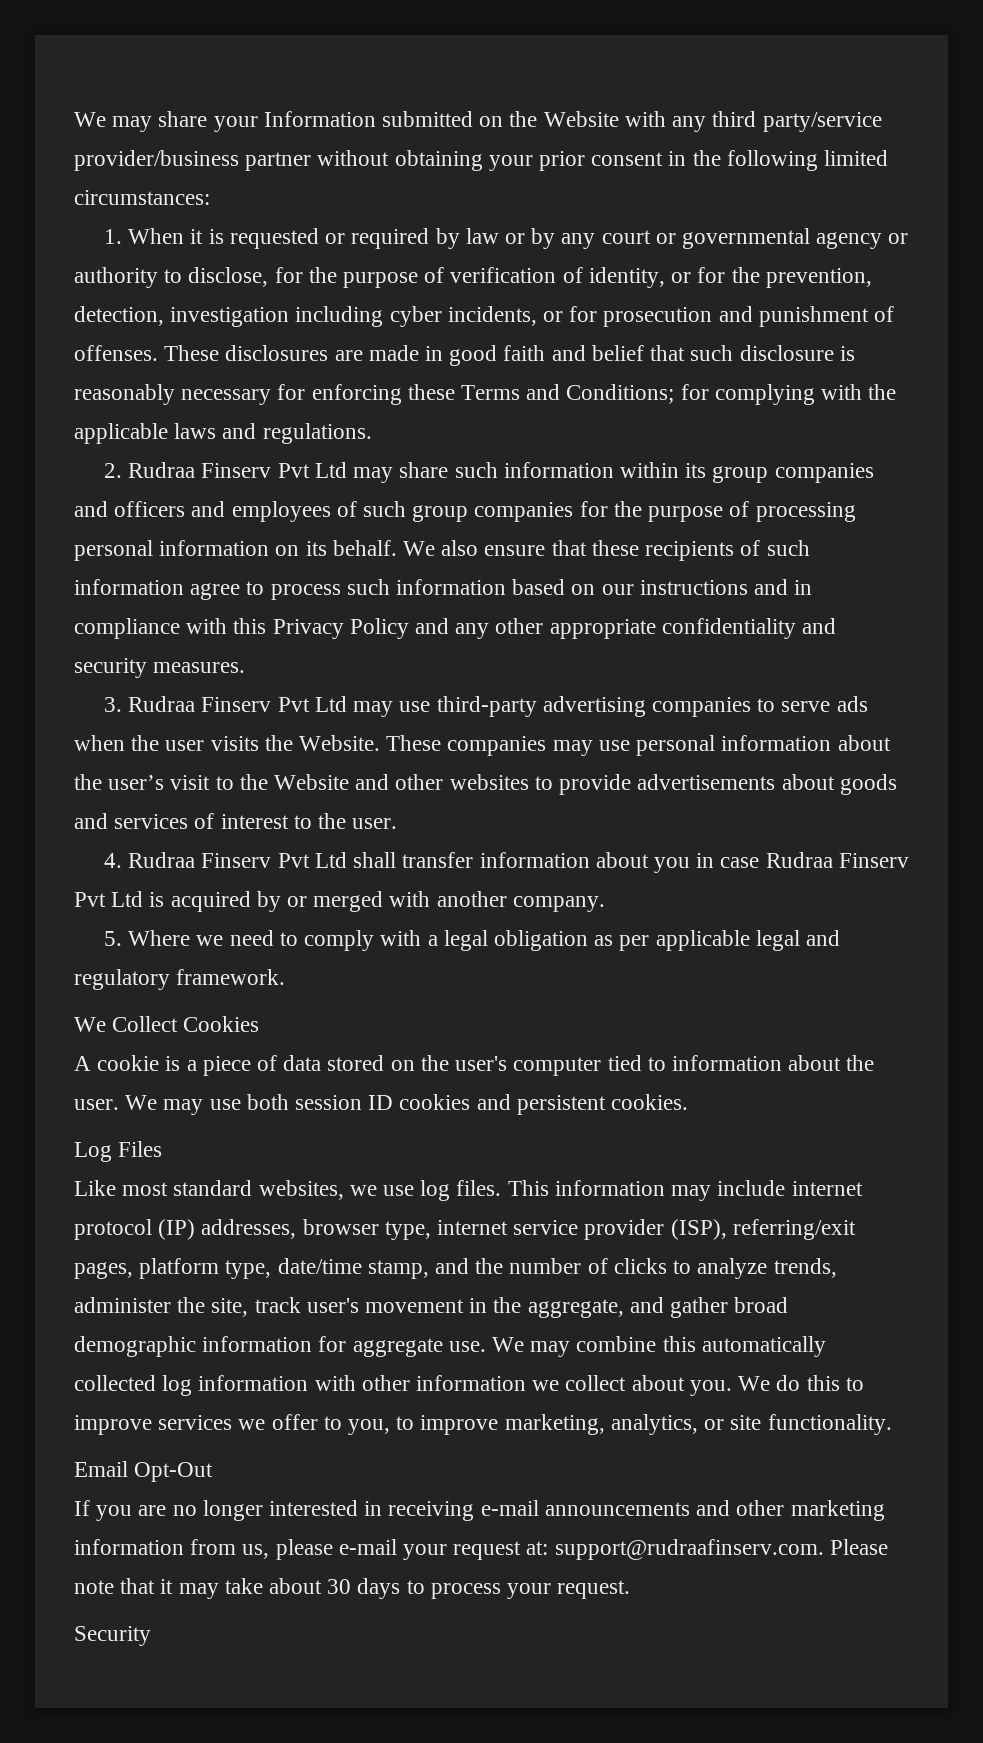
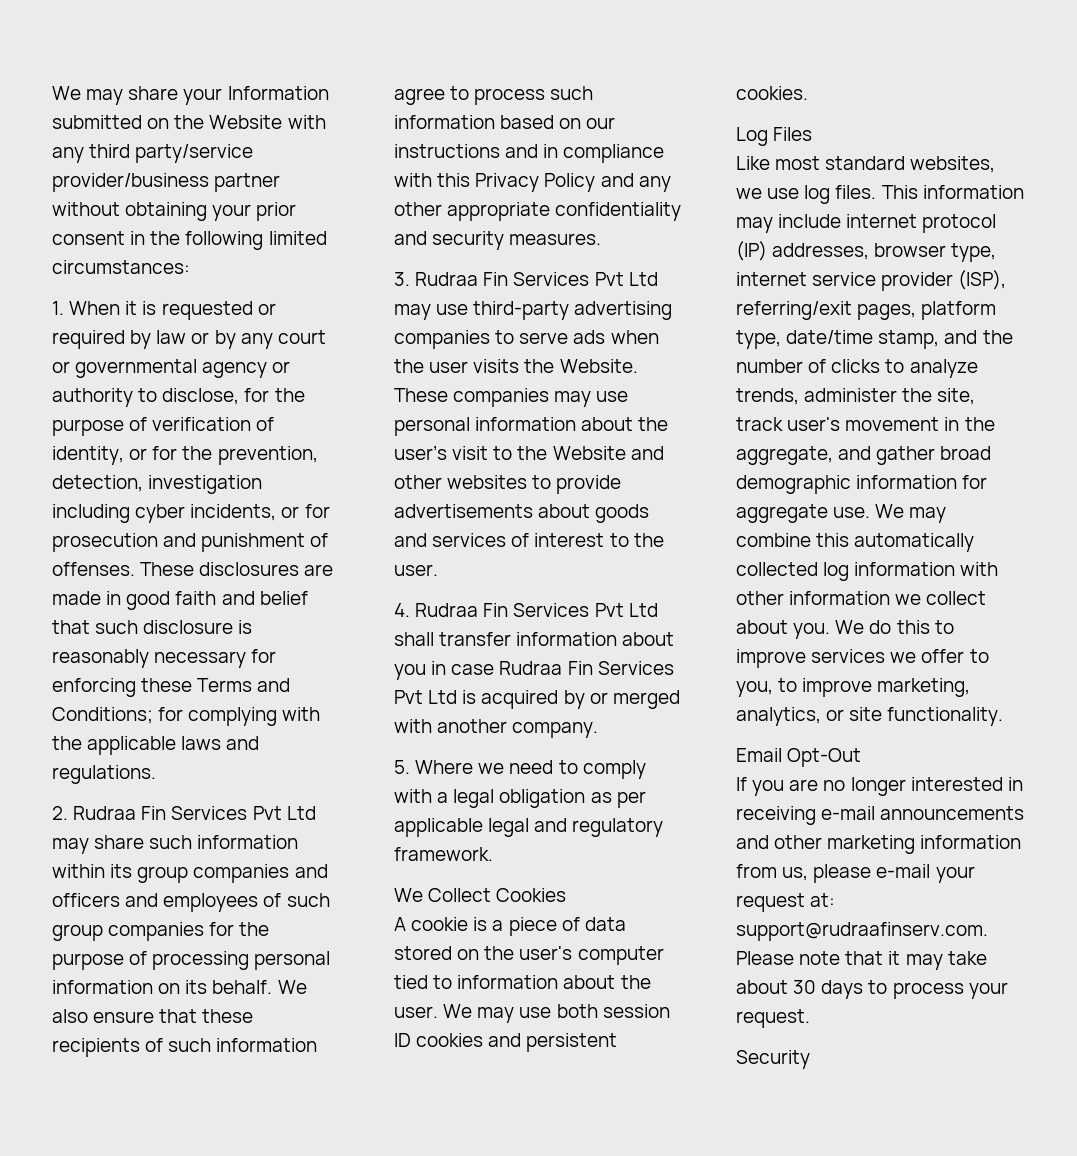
- 2. Rudraa Finserv Pvt Ltd may share such information within its group companies and officers and employees of such group companies for the purpose of processing personal information on its behalf.
+ 2. Rudraa Fin Services Pvt Ltd may share such information within its group companies and officers and employees of such group companies for the purpose of processing personal information on its behalf.
- 3. Rudraa Finserv Pvt Ltd may use third-party advertising companies to serve ads when the user visits the Website.
+ 3. Rudraa Fin Services Pvt Ltd may use third-party advertising companies to serve ads when the user visits the Website.
- 4. Rudraa Finserv Pvt Ltd shall transfer information about you in case Rudraa Finserv Pvt Ltd is acquired by or merged with another company.
+ 4. Rudraa Fin Services Pvt Ltd shall transfer information about you in case Rudraa Fin Services Pvt Ltd is acquired by or merged with another company.

